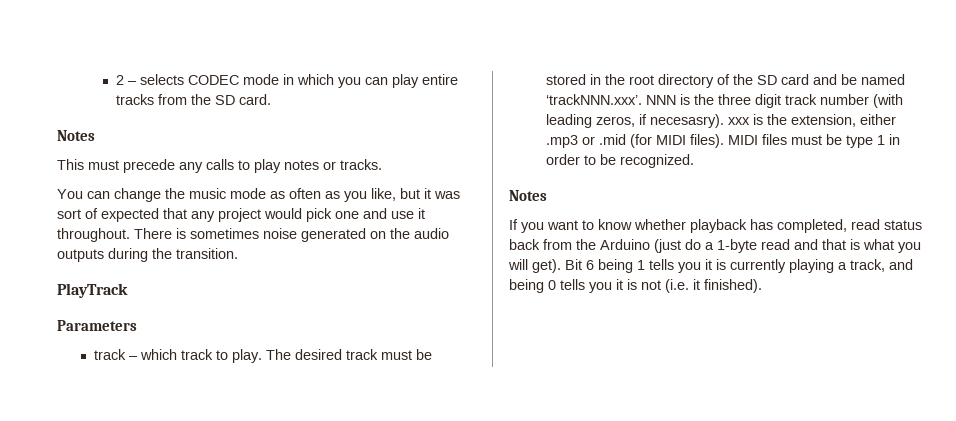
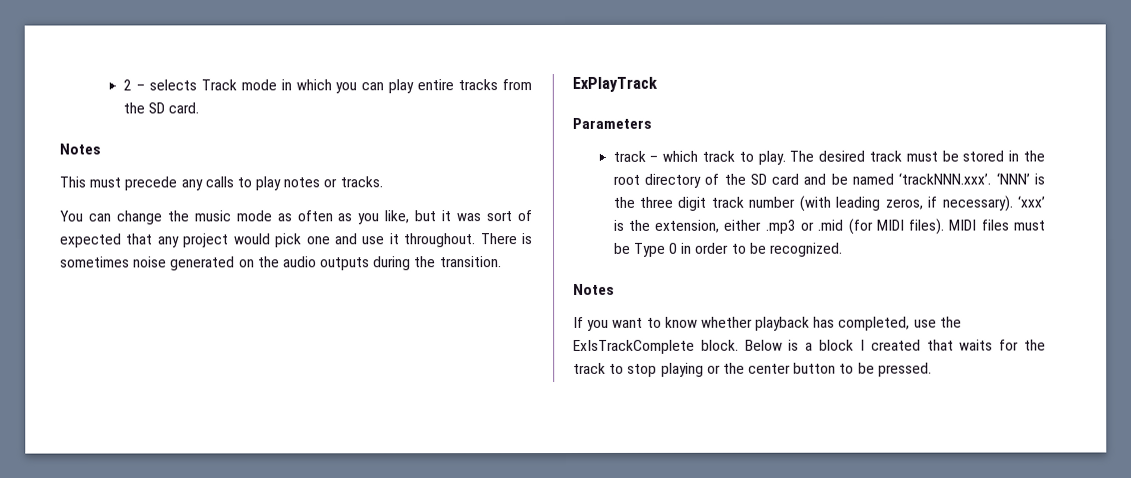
- 2 – selects CODEC mode in which you can play entire tracks from the SD card.
+ 2 – selects Track mode in which you can play entire tracks from the SD card.
- PlayTrack
+ ExPlayTrack
- The desired track must be stored in the root directory of the SD card and be named ‘trackNNN.xxx’. NNN is the three digit track number (with leading zeros, if necesasry). xxx is the extension, either .mp3 or .mid (for MIDI files).
+ The desired track must be stored in the root directory of the SD card and be named ‘trackNNN.xxx’. ‘NNN’ is the three digit track number (with leading zeros, if necessary). ‘xxx’ is the extension, either .mp3 or .mid (for MIDI files).
- MIDI files must be type 1 in order to be recognized.
+ MIDI files must be Type 0 in order to be recognized.
- If you want to know whether playback has completed, read status back from the Arduino (just do a 1-byte read and that is what you will get). Bit 6 being 1 tells you it is currently playing a track, and being 0 tells you it is not (i.e. it finished).
+ If you want to know whether playback has completed, use the ExIsTrackComplete block. Below is a block I created that waits for the track to stop playing or the center button to be pressed.

